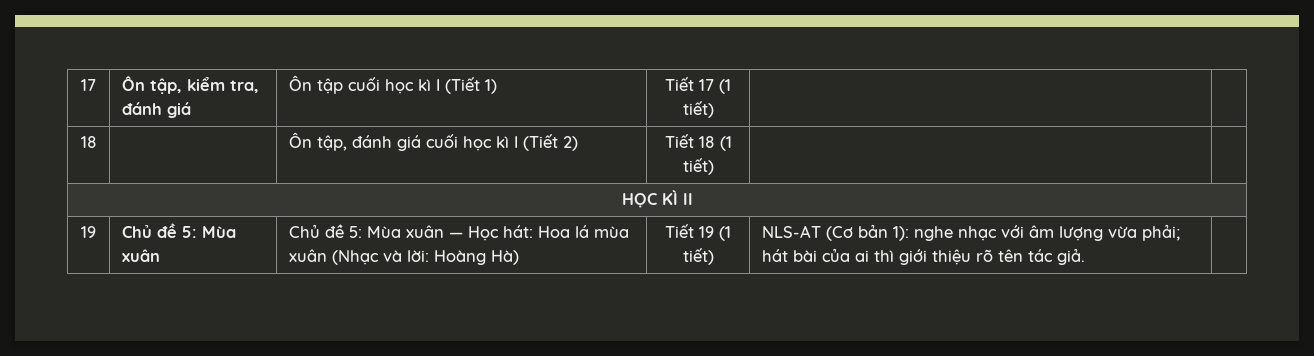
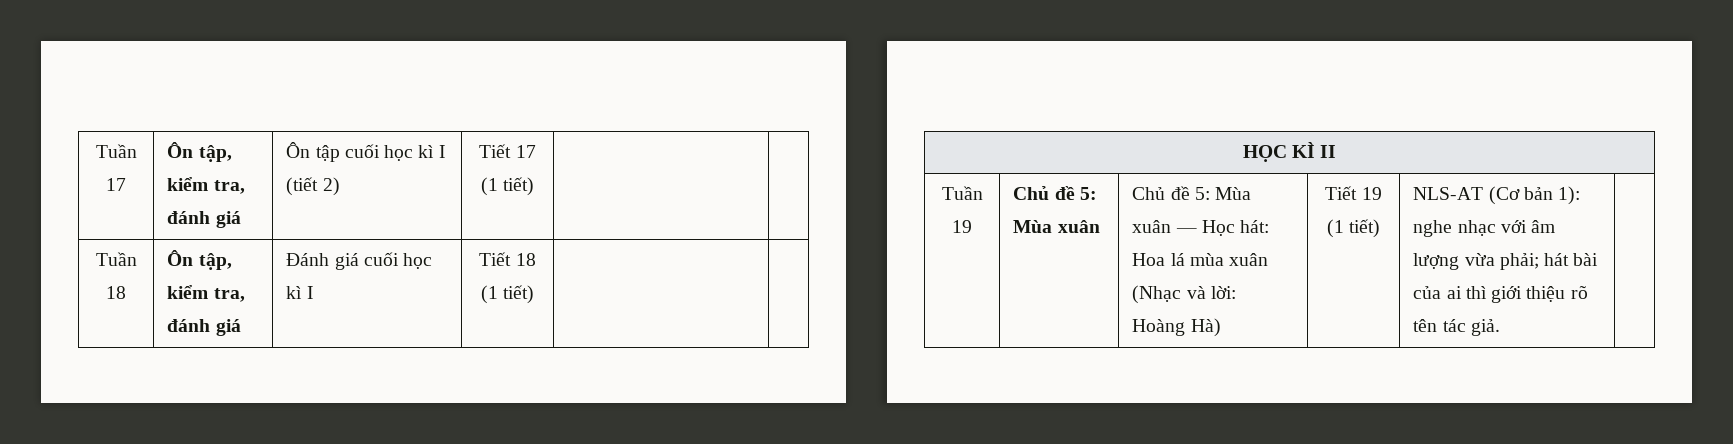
- 17 | Ôn tập, kiểm tra, đánh giá | Ôn tập cuối học kì I (Tiết 1) | Tiết 17 (1 tiết) | |
+ Tuần 17 | Ôn tập, kiểm tra, đánh giá | Ôn tập cuối học kì I (tiết 2) | Tiết 17 (1 tiết) | |
- 18 | | Ôn tập, đánh giá cuối học kì I (Tiết 2) | Tiết 18 (1 tiết) | |
+ Tuần 18 | Ôn tập, kiểm tra, đánh giá | Đánh giá cuối học kì I | Tiết 18 (1 tiết) | |
  HỌC KÌ II
- 19
+ Tuần 19

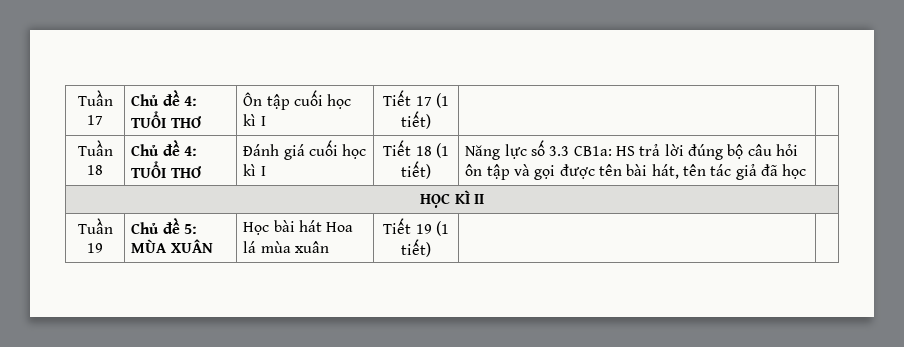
- Tuần 17 | Ôn tập, kiểm tra, đánh giá | Ôn tập cuối học kì I (tiết 2) | Tiết 17 (1 tiết) | |
+ Tuần 17 | Chủ đề 4: TUỔI THƠ | Ôn tập cuối học kì I | Tiết 17 (1 tiết) | |
- Tuần 18 | Ôn tập, kiểm tra, đánh giá
+ Tuần 18 | Chủ đề 4: TUỔI THƠ
+ Năng lực số 3.3 CB1a: HS trả lời đúng bộ câu hỏi ôn tập và gọi được tên bài hát, tên tác giả đã học
- Chủ đề 5: Mùa xuân | Chủ đề 5: Mùa xuân — Học hát: Hoa lá mùa xuân (Nhạc và lời: Hoàng Hà)
+ Chủ đề 5: MÙA XUÂN | Học bài hát Hoa lá mùa xuân
- NLS-AT (Cơ bản 1): nghe nhạc với âm lượng vừa phải; hát bài của ai thì giới thiệu rõ tên tác giả.

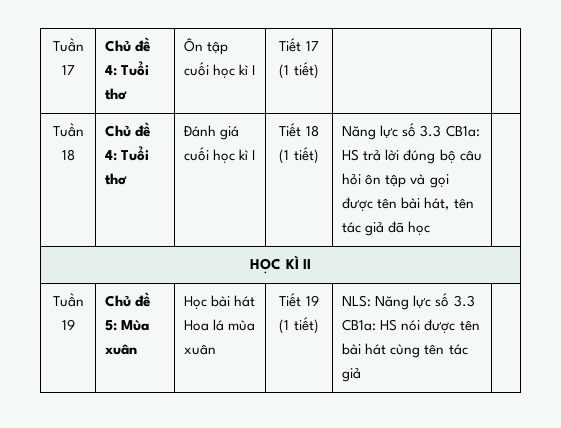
- Tuần 17 | Chủ đề 4: TUỔI THƠ | Ôn tập cuối học kì I | Tiết 17 (1 tiết) | |
+ Tuần 17 | Chủ đề 4: Tuổi thơ | Ôn tập cuối học kì I | Tiết 17 (1 tiết) | |
- Tuần 18 | Chủ đề 4: TUỔI THƠ
+ Tuần 18 | Chủ đề 4: Tuổi thơ
- Tuần 19 | Chủ đề 5: MÙA XUÂN | Học bài hát Hoa lá mùa xuân | Tiết 19 (1 tiết) | |
+ Tuần 19 | Chủ đề 5: Mùa xuân | Học bài hát Hoa lá mùa xuân | Tiết 19 (1 tiết) | NLS: Năng lực số 3.3 CB1a: HS nói được tên bài hát cùng tên tác giả |

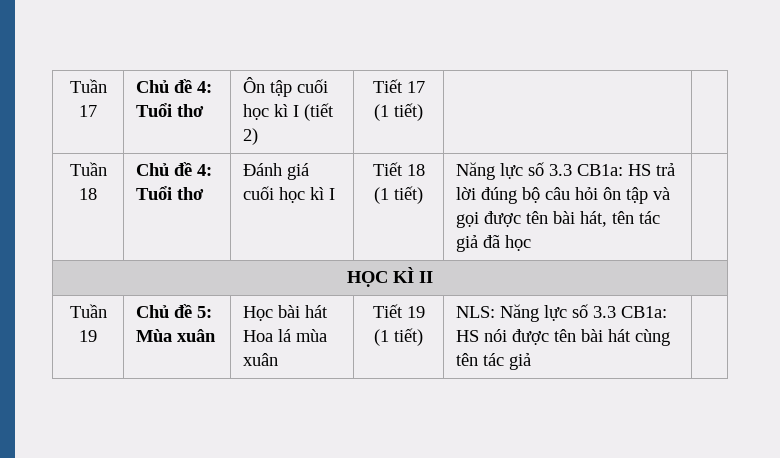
- Tuần 17 | Chủ đề 4: Tuổi thơ | Ôn tập cuối học kì I | Tiết 17 (1 tiết) | |
+ Tuần 17 | Chủ đề 4: Tuổi thơ | Ôn tập cuối học kì I (tiết 2) | Tiết 17 (1 tiết) | |

